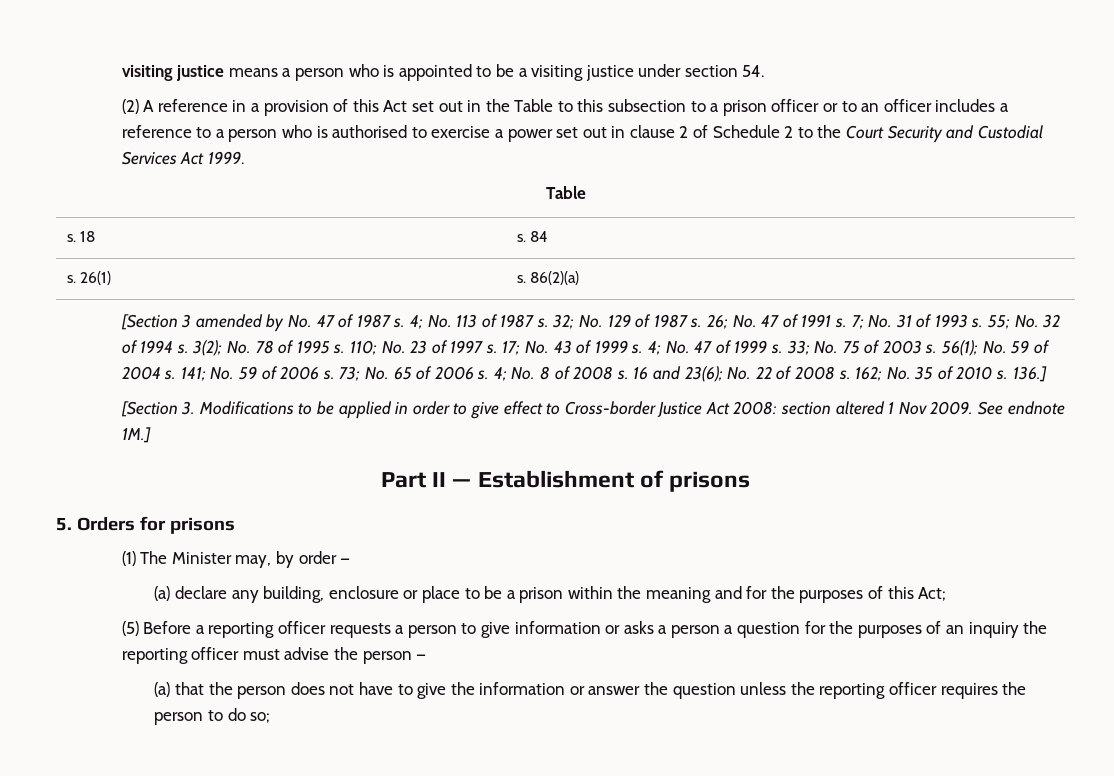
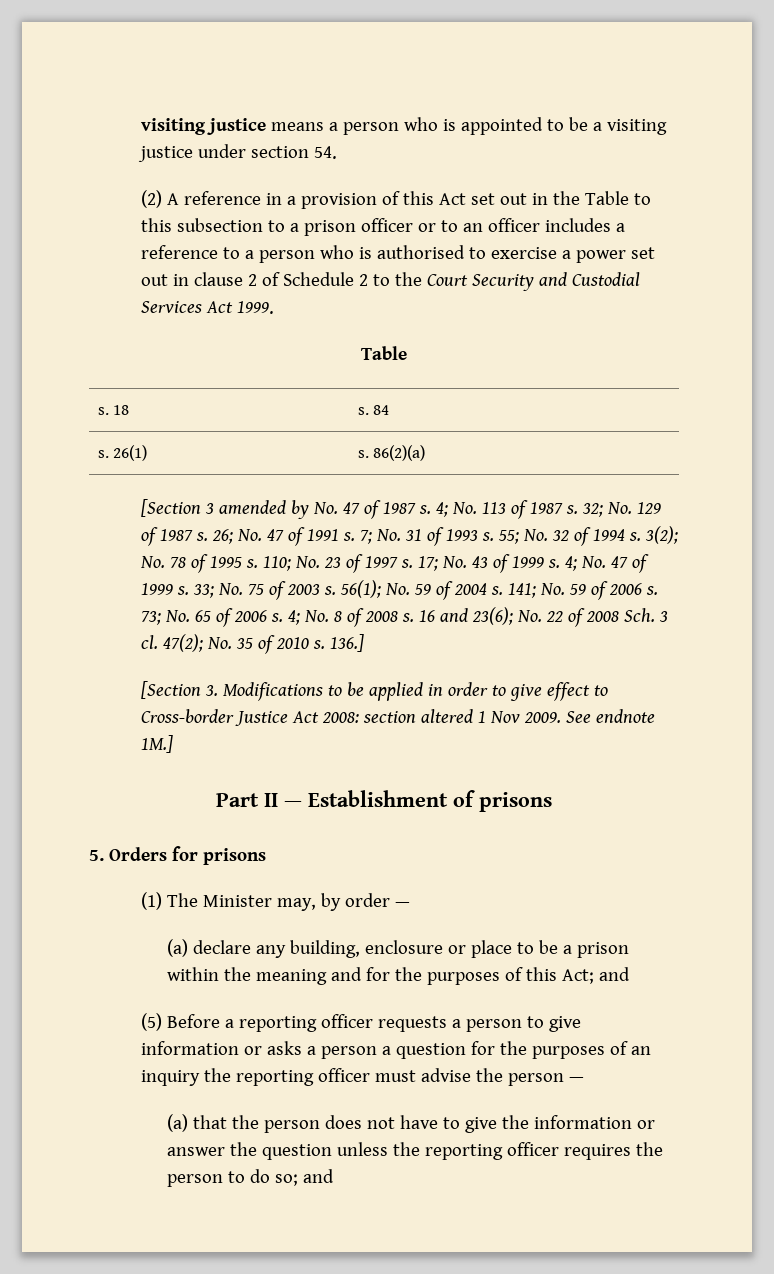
- 16 and 23(6); No. 22 of 2008 s. 162; No. 35 of 2010 s.
+ 16 and 23(6); No. 22 of 2008 Sch. 3 cl. 47(2); No. 35 of 2010 s.
- (a) declare any building, enclosure or place to be a prison within the meaning and for the purposes of this Act;
+ (a) declare any building, enclosure or place to be a prison within the meaning and for the purposes of this Act; and
- (a) that the person does not have to give the information or answer the question unless the reporting officer requires the person to do so;
+ (a) that the person does not have to give the information or answer the question unless the reporting officer requires the person to do so; and

